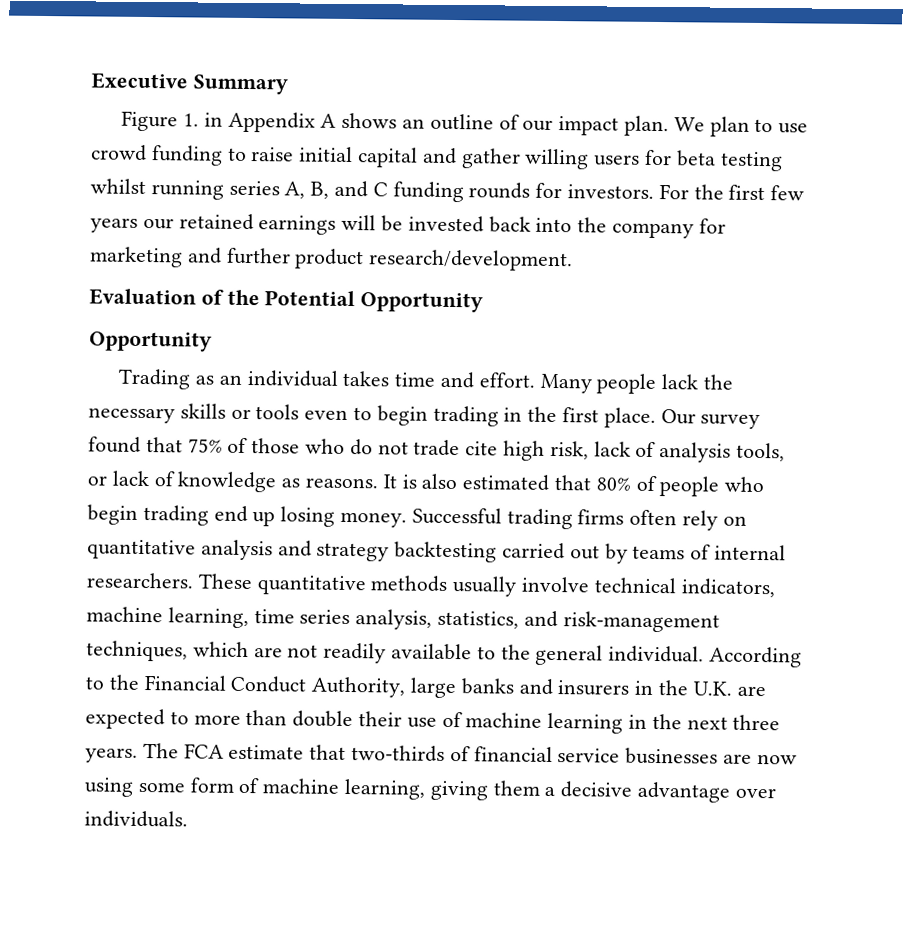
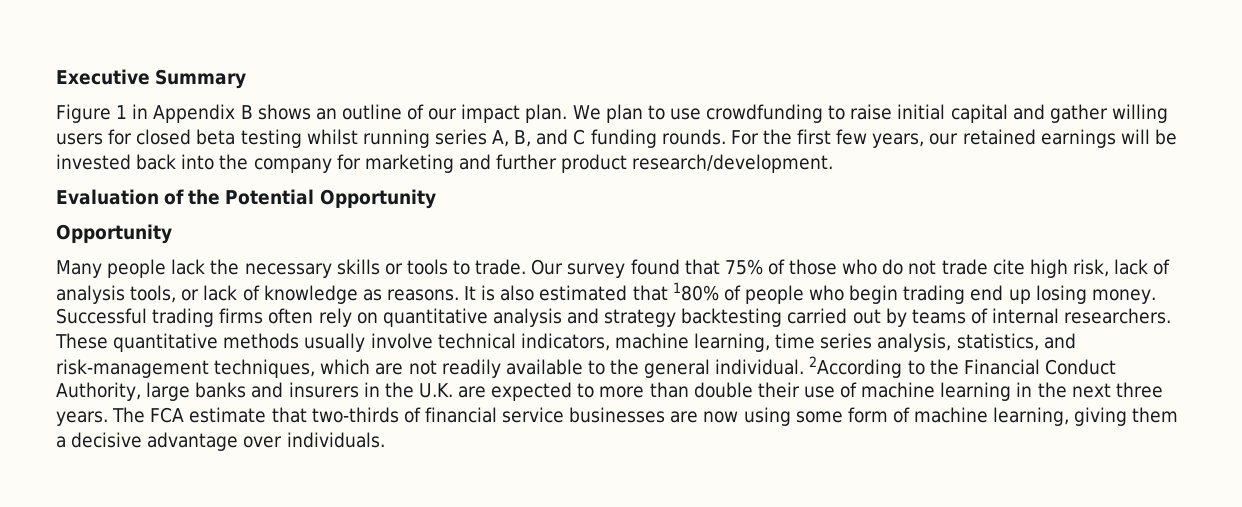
- Figure 1. in Appendix A shows an outline of our impact plan.
+ Figure 1 in Appendix B shows an outline of our impact plan.
- We plan to use crowd funding to raise initial capital and gather willing users for beta testing whilst running series A, B, and C funding rounds for investors.
+ We plan to use crowdfunding to raise initial capital and gather willing users for closed beta testing whilst running series A, B, and C funding rounds.
- For the first few years our retained earnings will be invested back into the company for marketing and further product research/development.
+ For the first few years, our retained earnings will be invested back into the company for marketing and further product research/development.
- Trading as an individual takes time and effort. Many people lack the necessary skills or tools even to begin trading in the first place.
+ Many people lack the necessary skills or tools to trade.
- It is also estimated that 80% of people who begin trading end up losing money.
+ It is also estimated that 180% of people who begin trading end up losing money.
- According to the Financial Conduct Authority, large banks and insurers in the U.K. are expected to more than double their use of machine learning in the next three years.
+ 2According to the Financial Conduct Authority, large banks and insurers in the U.K. are expected to more than double their use of machine learning in the next three years.

